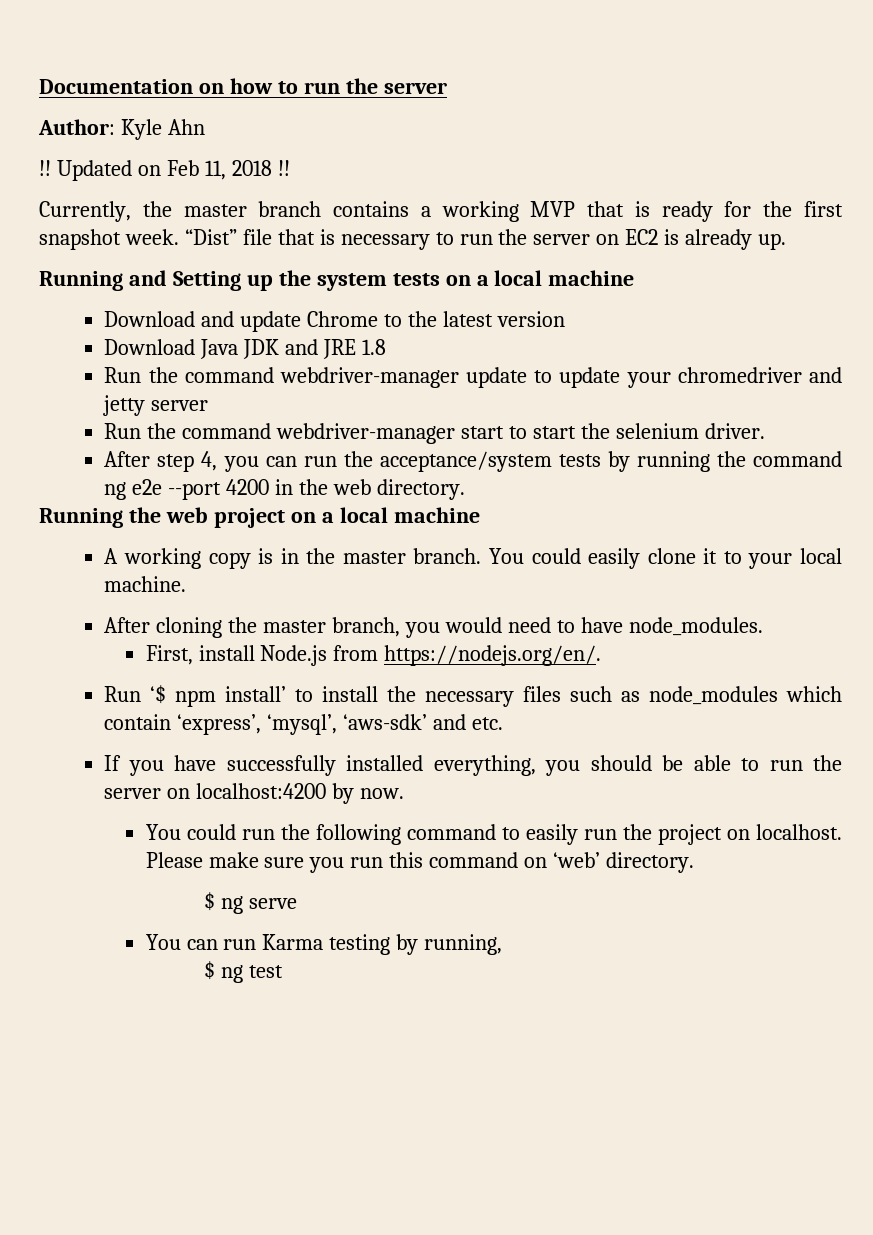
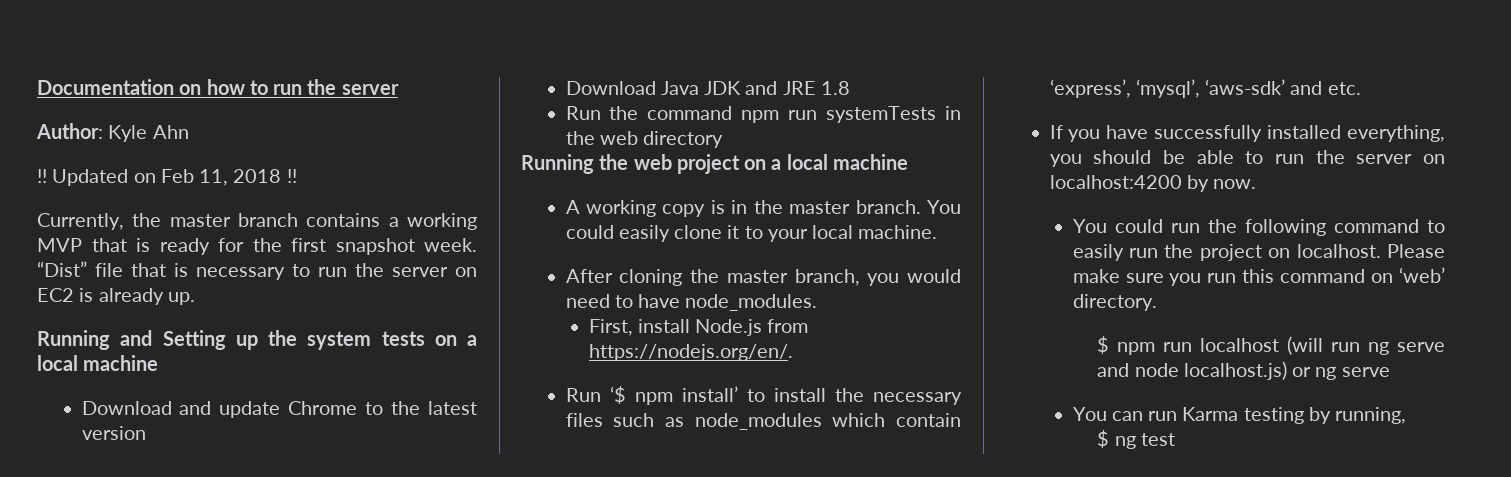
- Run the command webdriver-manager update to update your chromedriver and jetty server
- Run the command webdriver-manager start to start the selenium driver.
- After step 4, you can run the acceptance/system tests by running the command ng e2e --port 4200 in the web directory.
+ Run the command npm run systemTests in the web directory
- $ ng serve
+ $ npm run localhost (will run ng serve and node localhost.js) or ng serve

